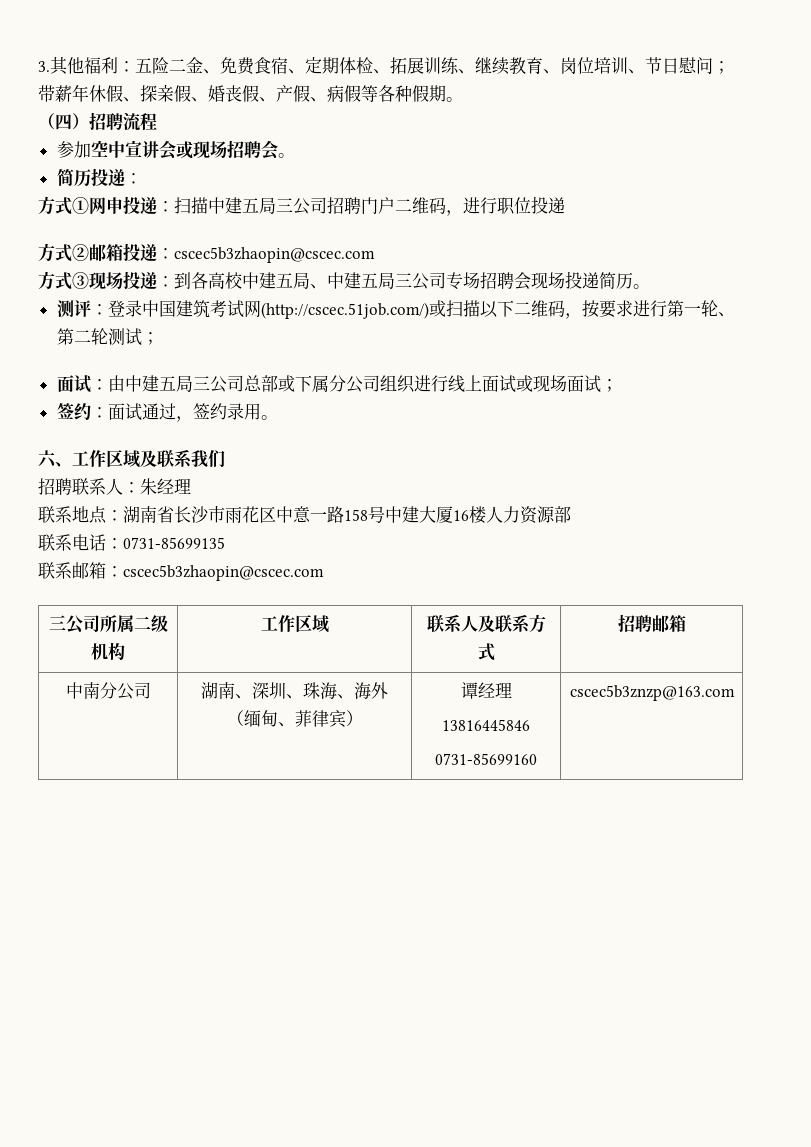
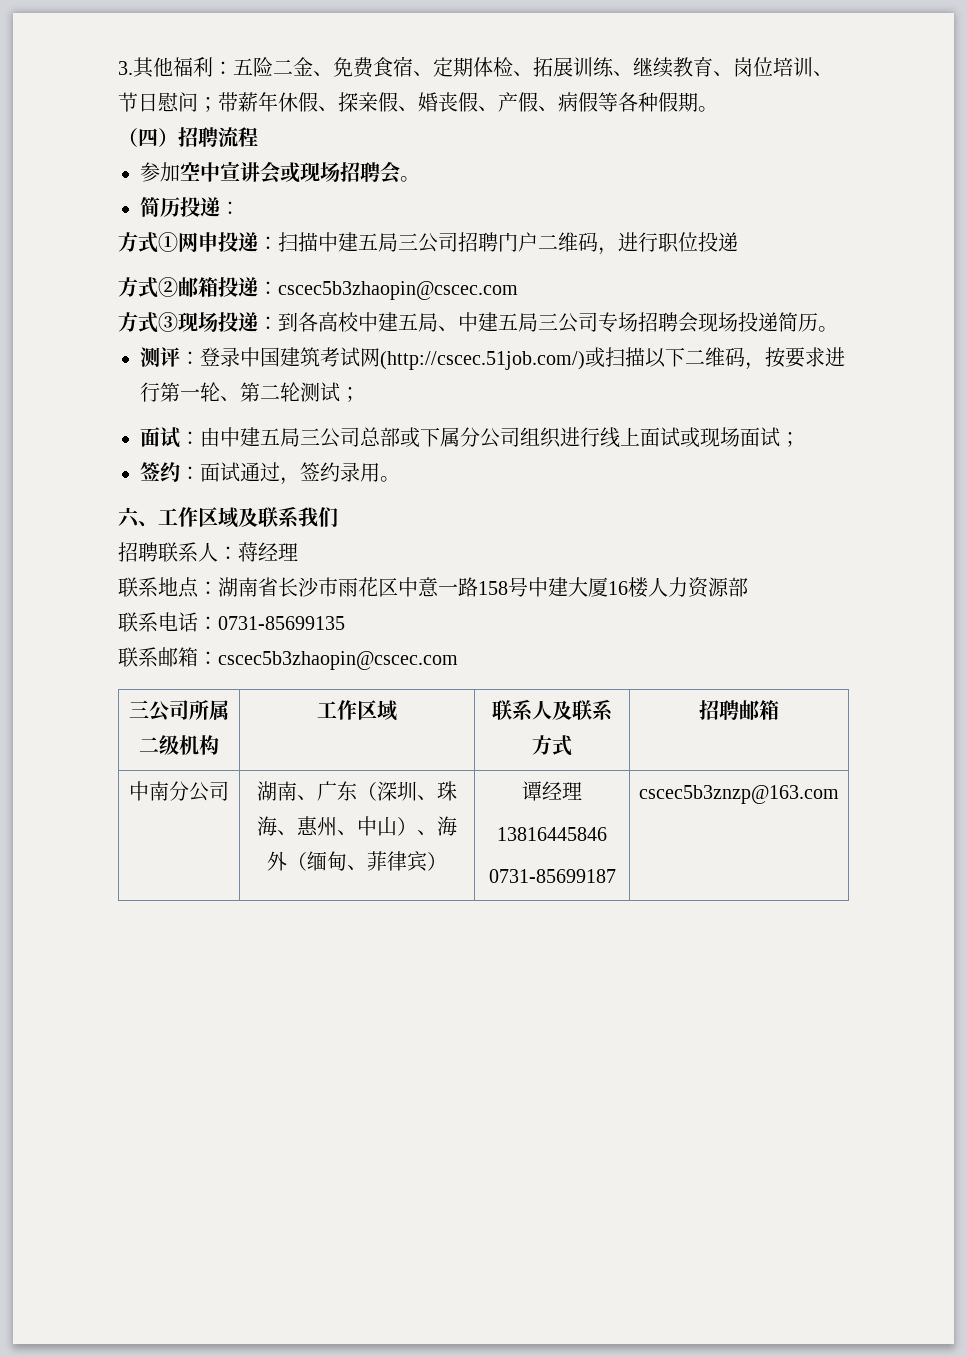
- 招聘联系人：朱经理
+ 招聘联系人：蒋经理
- 中南分公司 | 湖南、深圳、珠海、海外（缅甸、菲律宾） | 谭经理
+ 中南分公司 | 湖南、广东（深圳、珠海、惠州、中山）、海外（缅甸、菲律宾） | 谭经理
  13816445846
- 0731-85699160 | cscec5b3znzp@163.com
+ 0731-85699187 | cscec5b3znzp@163.com

